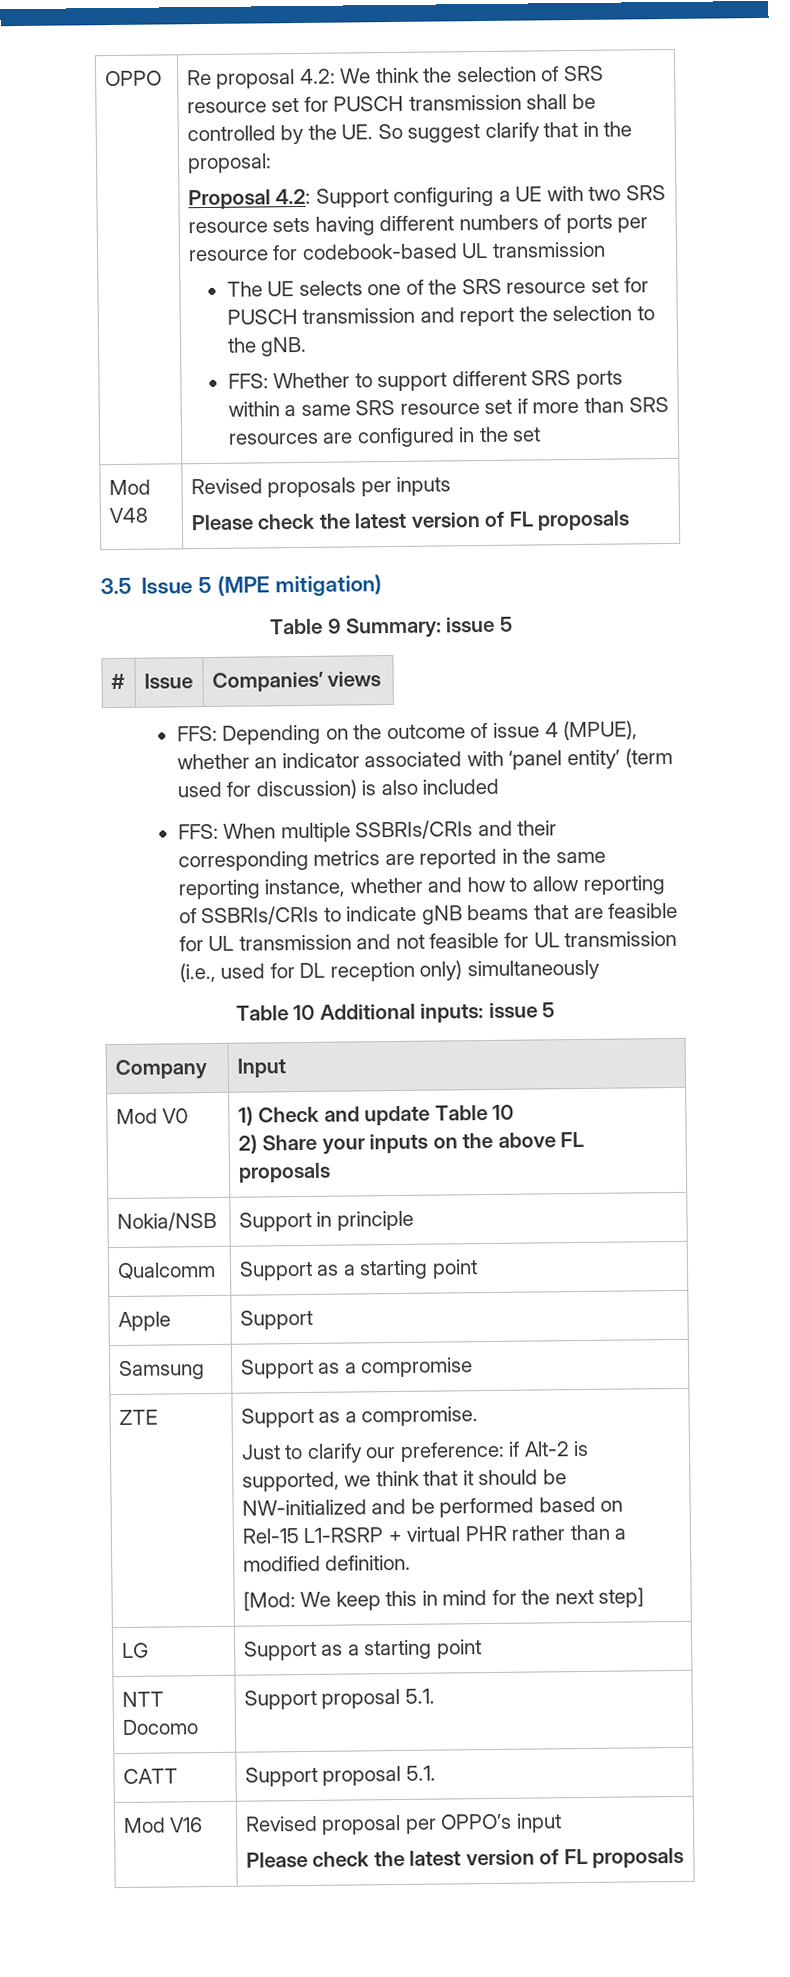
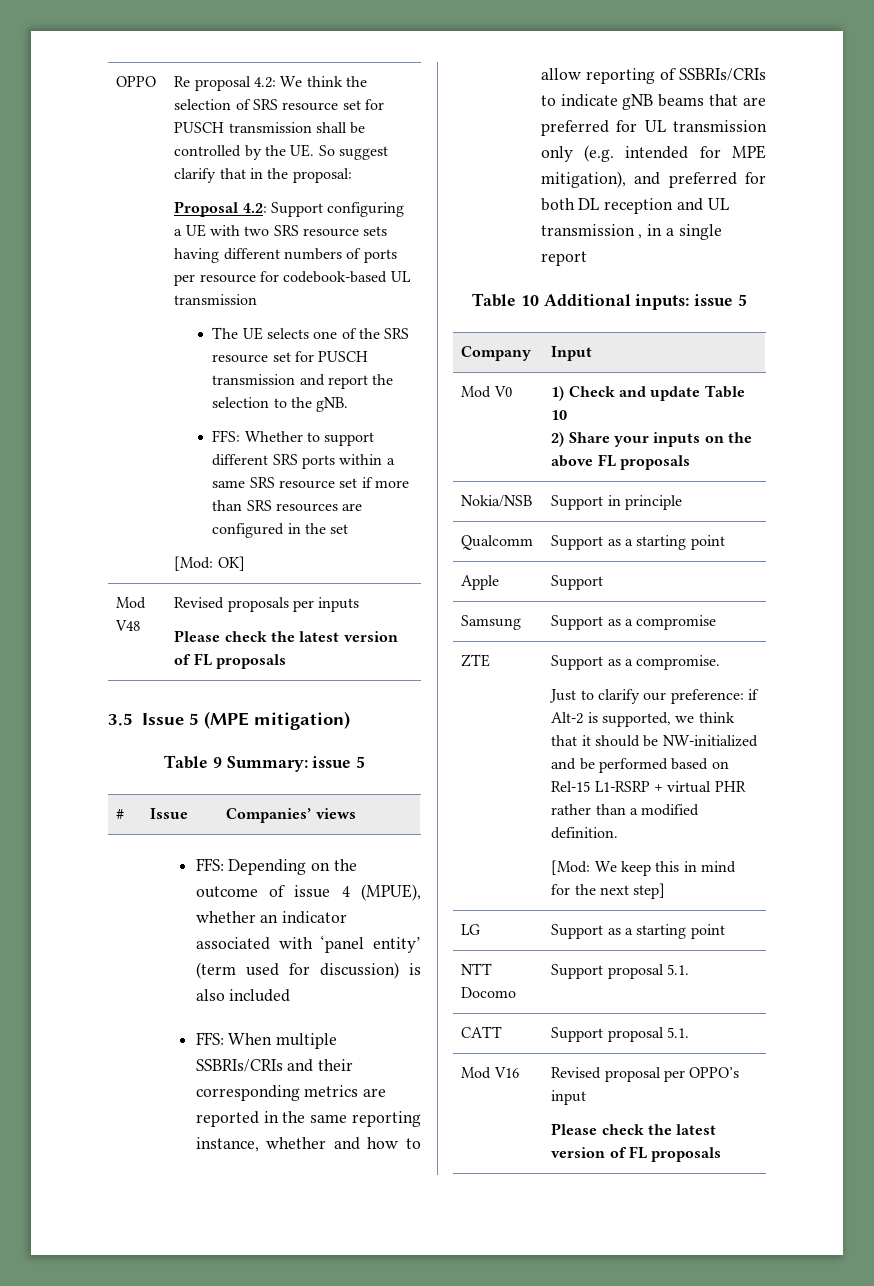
+ [Mod: OK]
- FFS: When multiple SSBRIs/CRIs and their corresponding metrics are reported in the same reporting instance, whether and how to allow reporting of SSBRIs/CRIs to indicate gNB beams that are feasible for UL transmission and not feasible for UL transmission (i.e., used for DL reception only) simultaneously
+ FFS: When multiple SSBRIs/CRIs and their corresponding metrics are reported in the same reporting instance, whether and how to allow reporting of SSBRIs/CRIs to indicate gNB beams that are preferred for UL transmission only (e.g. intended for MPE mitigation), and preferred for both DL reception and UL transmission , in a single report

